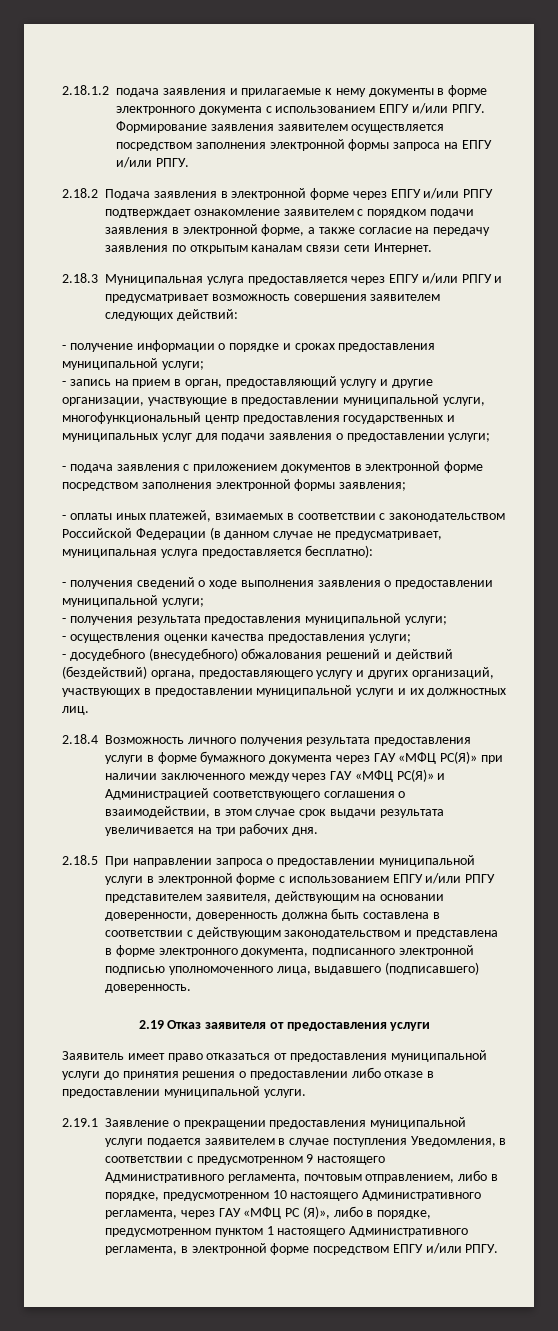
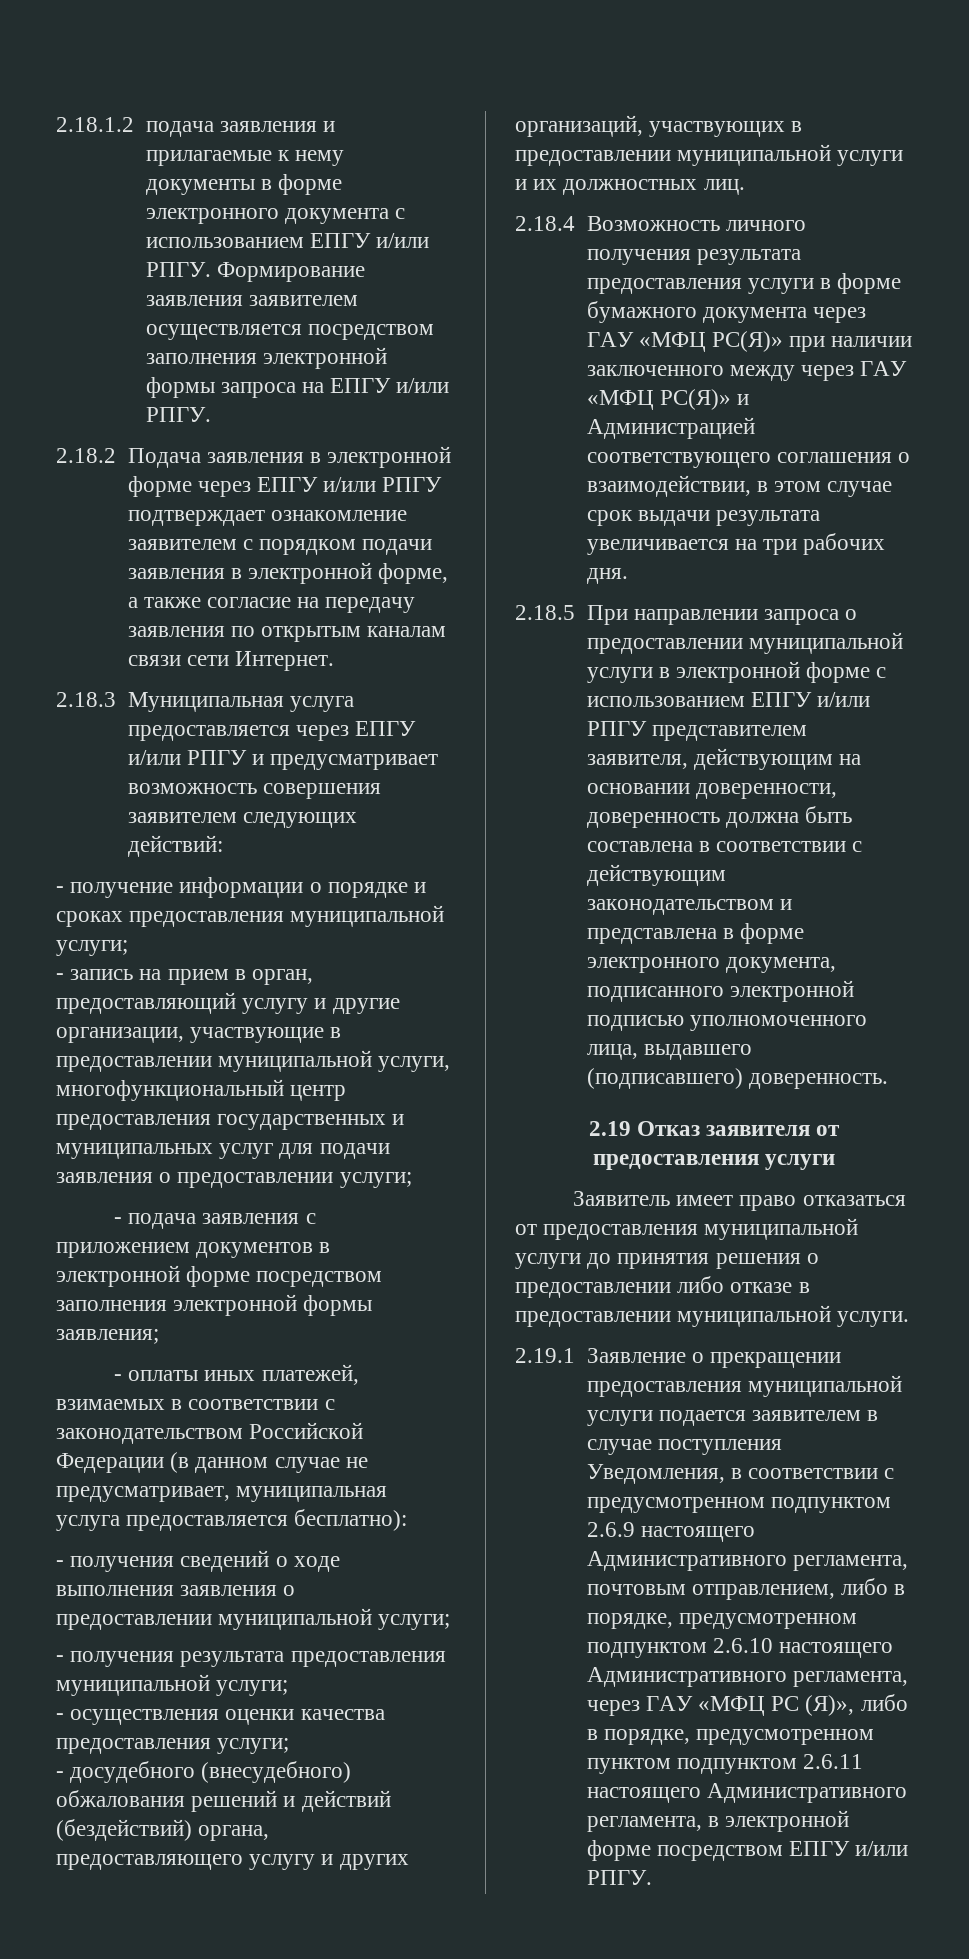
- 2.19.1 Заявление о прекращении предоставления муниципальной услуги подается заявителем в случае поступления Уведомления, в соответствии с предусмотренном 9 настоящего Административного регламента, почтовым отправлением, либо в порядке, предусмотренном 10 настоящего Административного регламента, через ГАУ «МФЦ РС (Я)», либо в порядке, предусмотренном пунктом 1 настоящего Административного регламента, в электронной форме посредством ЕПГУ и/или РПГУ.
+ 2.19.1 Заявление о прекращении предоставления муниципальной услуги подается заявителем в случае поступления Уведомления, в соответствии с предусмотренном подпунктом 2.6.9 настоящего Административного регламента, почтовым отправлением, либо в порядке, предусмотренном подпунктом 2.6.10 настоящего Административного регламента, через ГАУ «МФЦ РС (Я)», либо в порядке, предусмотренном пунктом подпунктом 2.6.11 настоящего Административного регламента, в электронной форме посредством ЕПГУ и/или РПГУ.

